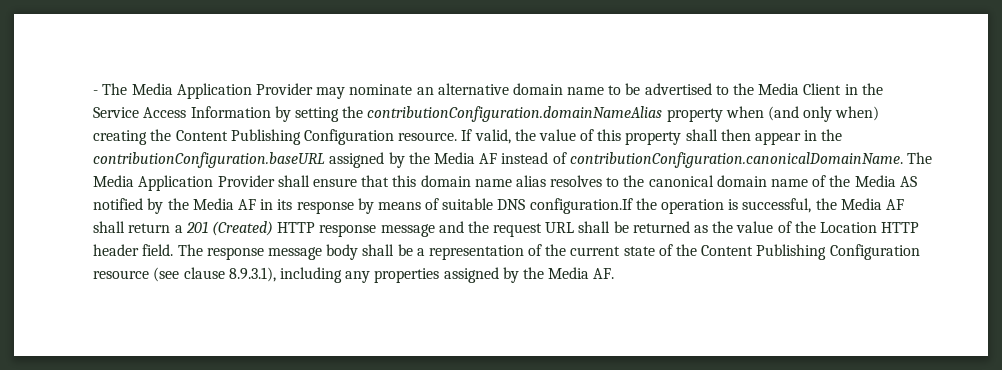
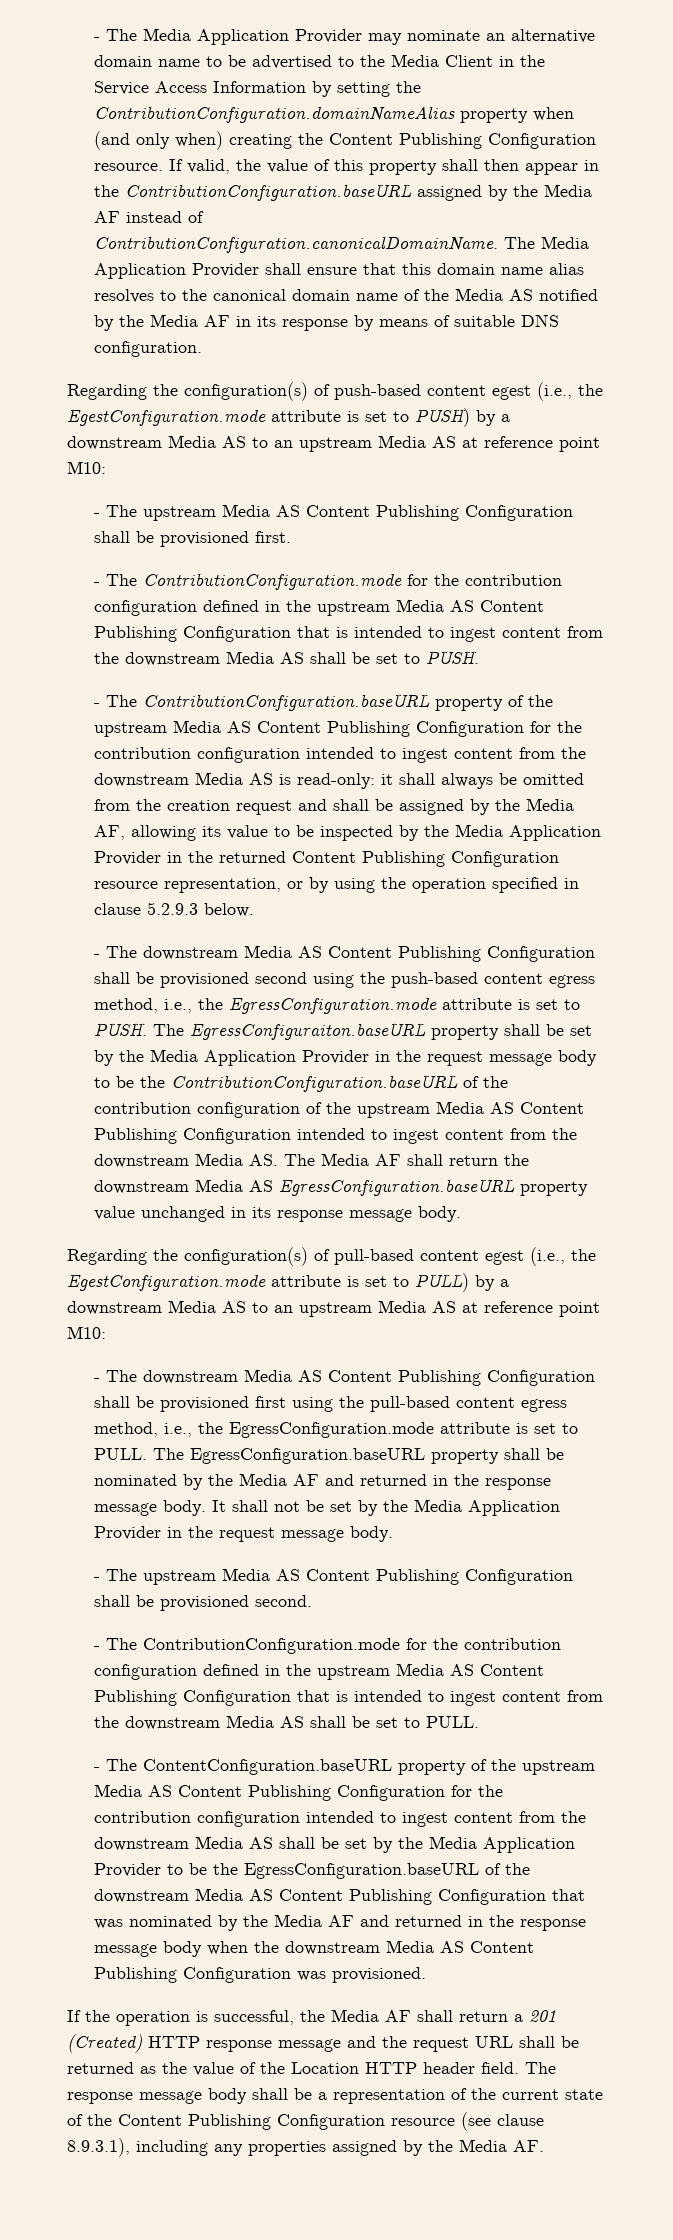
- - The Media Application Provider may nominate an alternative domain name to be advertised to the Media Client in the Service Access Information by setting the contributionConfiguration.domainNameAlias property when (and only when) creating the Content Publishing Configuration resource.
+ - The Media Application Provider may nominate an alternative domain name to be advertised to the Media Client in the Service Access Information by setting the ContributionConfiguration.domainNameAlias property when (and only when) creating the Content Publishing Configuration resource.
- If valid, the value of this property shall then appear in the contributionConfiguration.baseURL assigned by the Media AF instead of contributionConfiguration.canonicalDomainName. The Media Application Provider shall ensure that this domain name alias resolves to the canonical domain name of the Media AS notified by the Media AF in its response by means of suitable DNS configuration.If the operation is successful, the Media AF shall return a 201 (Created) HTTP response message and the request URL shall be returned as the value of the Location HTTP header field.
+ If valid, the value of this property shall then appear in the ContributionConfiguration.baseURL assigned by the Media AF instead of ContributionConfiguration.canonicalDomainName. The Media Application Provider shall ensure that this domain name alias resolves to the canonical domain name of the Media AS notified by the Media AF in its response by means of suitable DNS configuration.
+ Regarding the configuration(s) of push-based content egest (i.e., the EgestConfiguration.mode attribute is set to PUSH) by a downstream Media AS to an upstream Media AS at reference point M10:
+ - The upstream Media AS Content Publishing Configuration shall be provisioned first.
+ - The ContributionConfiguration.mode for the contribution configuration defined in the upstream Media AS Content Publishing Configuration that is intended to ingest content from the downstream Media AS shall be set to PUSH.
+ - The ContributionConfiguration.baseURL property of the upstream Media AS Content Publishing Configuration for the contribution configuration intended to ingest content from the downstream Media AS is read-only: it shall always be omitted from the creation request and shall be assigned by the Media AF, allowing its value to be inspected by the Media Application Provider in the returned Content Publishing Configuration resource representation, or by using the operation specified in clause 5.2.9.3 below.
+ - The downstream Media AS Content Publishing Configuration shall be provisioned second using the push-based content egress method, i.e., the EgressConfiguration.mode attribute is set to PUSH. The EgressConfiguraiton.baseURL property shall be set by the Media Application Provider in the request message body to be the ContributionConfiguration.baseURL of the contribution configuration of the upstream Media AS Content Publishing Configuration intended to ingest content from the downstream Media AS. The Media AF shall return the downstream Media AS EgressConfiguration.baseURL property value unchanged in its response message body.
+ Regarding the configuration(s) of pull-based content egest (i.e., the EgestConfiguration.mode attribute is set to PULL) by a downstream Media AS to an upstream Media AS at reference point M10:
+ - The downstream Media AS Content Publishing Configuration shall be provisioned first using the pull-based content egress method, i.e., the EgressConfiguration.mode attribute is set to PULL. The EgressConfiguration.baseURL property shall be nominated by the Media AF and returned in the response message body. It shall not be set by the Media Application Provider in the request message body.
+ - The upstream Media AS Content Publishing Configuration shall be provisioned second.
+ - The ContributionConfiguration.mode for the contribution configuration defined in the upstream Media AS Content Publishing Configuration that is intended to ingest content from the downstream Media AS shall be set to PULL.
+ - The ContentConfiguration.baseURL property of the upstream Media AS Content Publishing Configuration for the contribution configuration intended to ingest content from the downstream Media AS shall be set by the Media Application Provider to be the EgressConfiguration.baseURL of the downstream Media AS Content Publishing Configuration that was nominated by the Media AF and returned in the response message body when the downstream Media AS Content Publishing Configuration was provisioned.
+ If the operation is successful, the Media AF shall return a 201 (Created) HTTP response message and the request URL shall be returned as the value of the Location HTTP header field.

